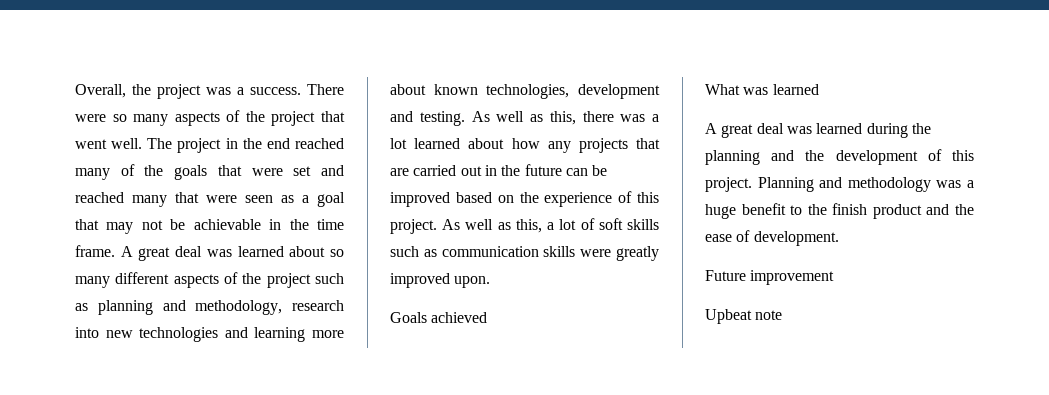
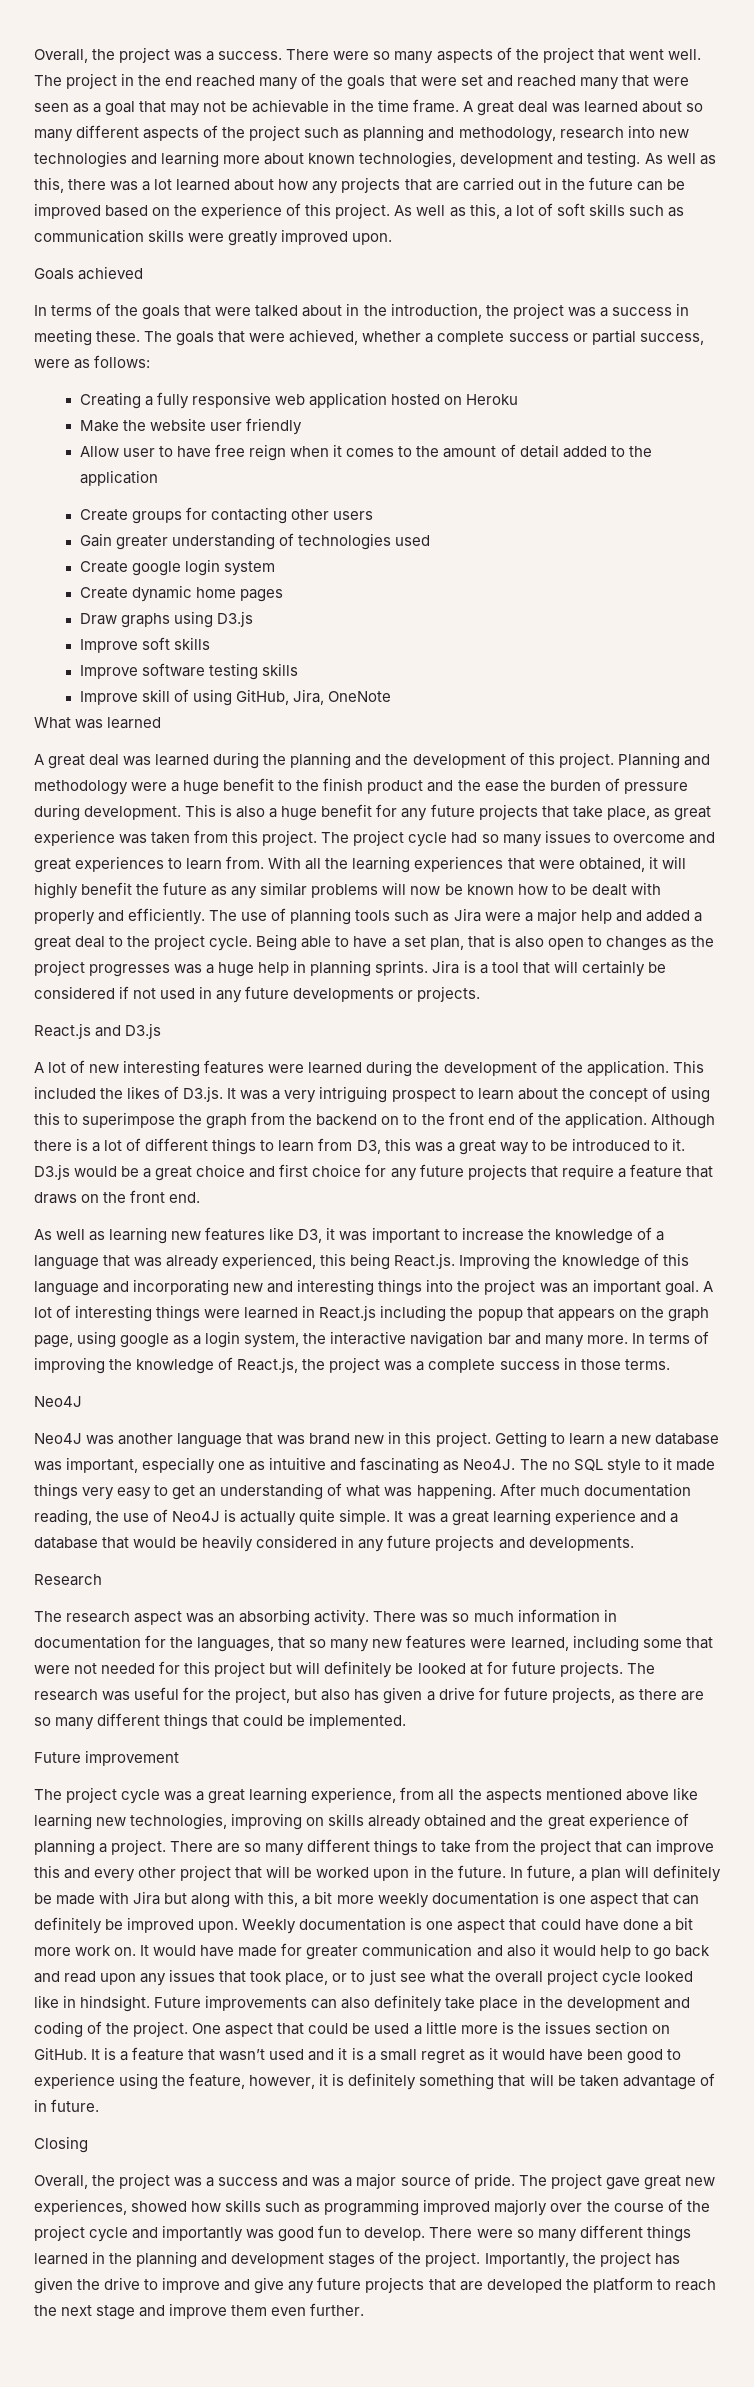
+ In terms of the goals that were talked about in the introduction, the project was a success in meeting these. The goals that were achieved, whether a complete success or partial success, were as follows:
+ Creating a fully responsive web application hosted on Heroku
+ Make the website user friendly
+ Allow user to have free reign when it comes to the amount of detail added to the application
+ Create groups for contacting other users
+ Gain greater understanding of technologies used
+ Create google login system
+ Create dynamic home pages
+ Draw graphs using D3.js
+ Improve soft skills
+ Improve software testing skills
+ Improve skill of using GitHub, Jira, OneNote
- Planning and methodology was a huge benefit to the finish product and the ease of development.
+ Planning and methodology were a huge benefit to the finish product and the ease the burden of pressure during development. This is also a huge benefit for any future projects that take place, as great experience was taken from this project. The project cycle had so many issues to overcome and great experiences to learn from. With all the learning experiences that were obtained, it will highly benefit the future as any similar problems will now be known how to be dealt with properly and efficiently. The use of planning tools such as Jira were a major help and added a great deal to the project cycle. Being able to have a set plan, that is also open to changes as the project progresses was a huge help in planning sprints. Jira is a tool that will certainly be considered if not used in any future developments or projects.
+ React.js and D3.js
+ A lot of new interesting features were learned during the development of the application. This included the likes of D3.js. It was a very intriguing prospect to learn about the concept of using this to superimpose the graph from the backend on to the front end of the application. Although there is a lot of different things to learn from D3, this was a great way to be introduced to it. D3.js would be a great choice and first choice for any future projects that require a feature that draws on the front end.
+ As well as learning new features like D3, it was important to increase the knowledge of a language that was already experienced, this being React.js. Improving the knowledge of this language and incorporating new and interesting things into the project was an important goal. A lot of interesting things were learned in React.js including the popup that appears on the graph page, using google as a login system, the interactive navigation bar and many more. In terms of improving the knowledge of React.js, the project was a complete success in those terms.
+ Neo4J
+ Neo4J was another language that was brand new in this project. Getting to learn a new database was important, especially one as intuitive and fascinating as Neo4J. The no SQL style to it made things very easy to get an understanding of what was happening. After much documentation reading, the use of Neo4J is actually quite simple. It was a great learning experience and a database that would be heavily considered in any future projects and developments.
+ Research
+ The research aspect was an absorbing activity. There was so much information in documentation for the languages, that so many new features were learned, including some that were not needed for this project but will definitely be looked at for future projects. The research was useful for the project, but also has given a drive for future projects, as there are so many different things that could be implemented.
  Future improvement
- Upbeat note
+ The project cycle was a great learning experience, from all the aspects mentioned above like learning new technologies, improving on skills already obtained and the great experience of planning a project. There are so many different things to take from the project that can improve this and every other project that will be worked upon in the future. In future, a plan will definitely be made with Jira but along with this, a bit more weekly documentation is one aspect that can definitely be improved upon. Weekly documentation is one aspect that could have done a bit more work on. It would have made for greater communication and also it would help to go back and read upon any issues that took place, or to just see what the overall project cycle looked like in hindsight. Future improvements can also definitely take place in the development and coding of the project. One aspect that could be used a little more is the issues section on GitHub. It is a feature that wasn’t used and it is a small regret as it would have been good to experience using the feature, however, it is definitely something that will be taken advantage of in future.
+ Closing
+ Overall, the project was a success and was a major source of pride. The project gave great new experiences, showed how skills such as programming improved majorly over the course of the project cycle and importantly was good fun to develop. There were so many different things learned in the planning and development stages of the project. Importantly, the project has given the drive to improve and give any future projects that are developed the platform to reach the next stage and improve them even further.

